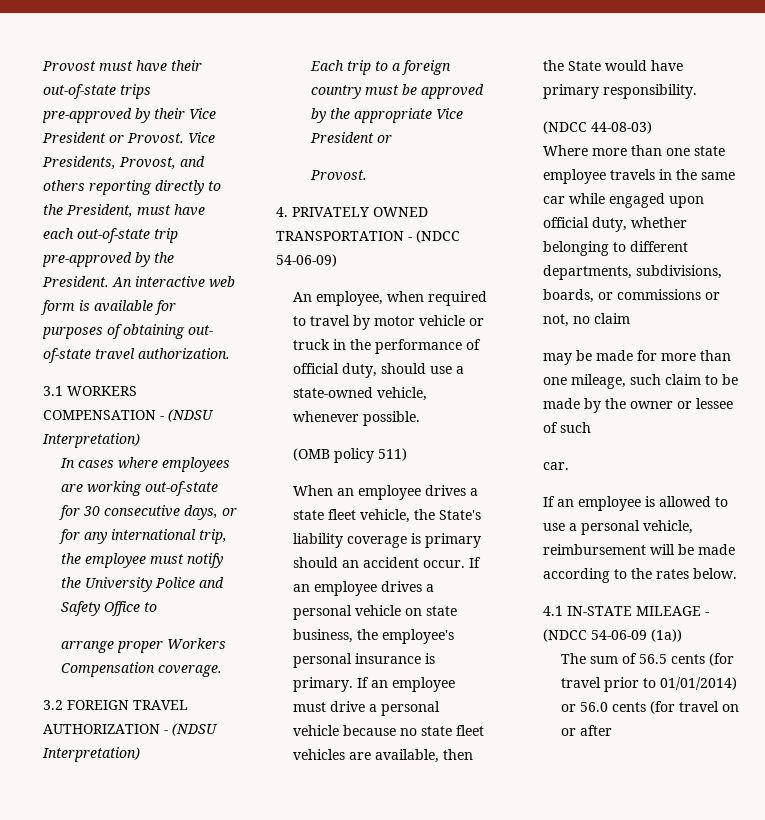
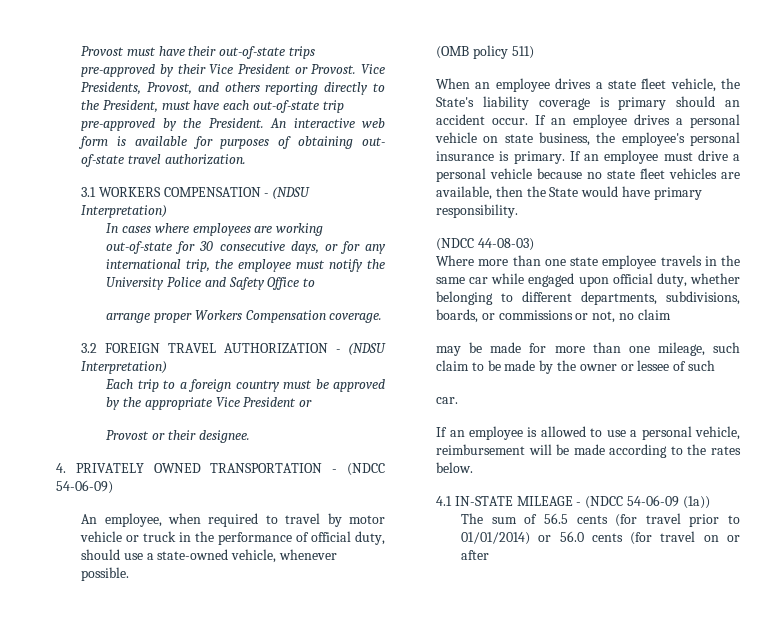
  Each trip to a foreign country must be approved by the appropriate Vice President or
- Provost.
+ Provost or their designee.

